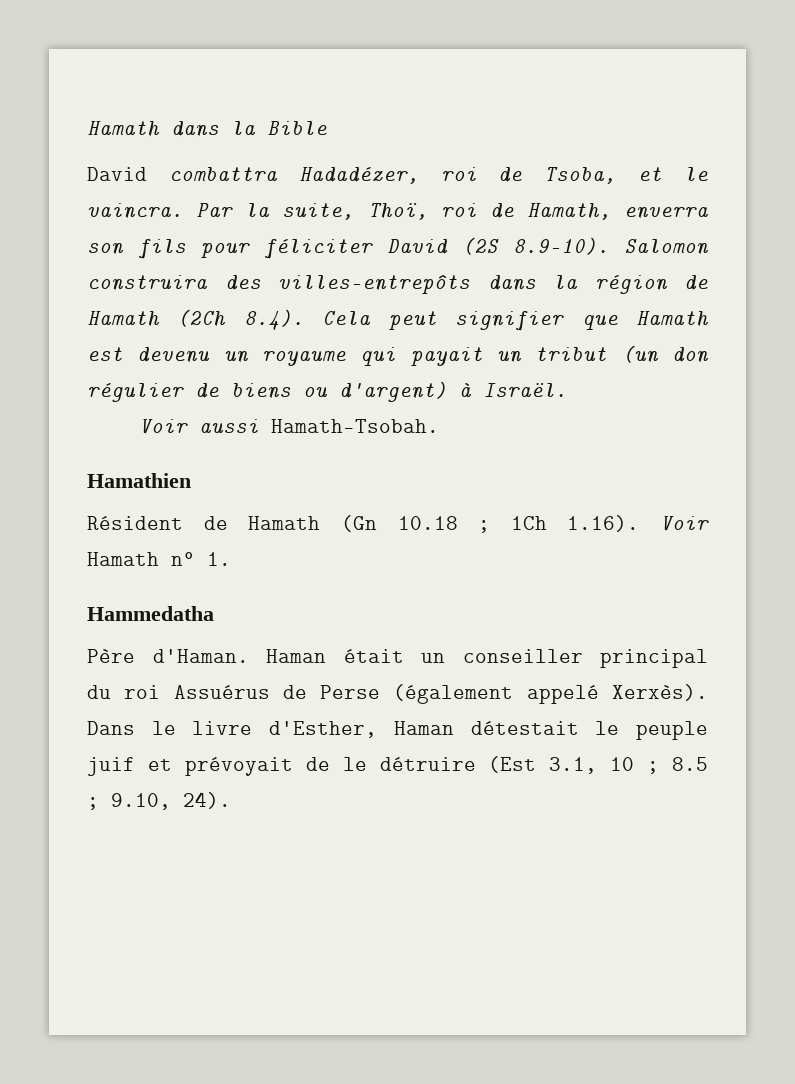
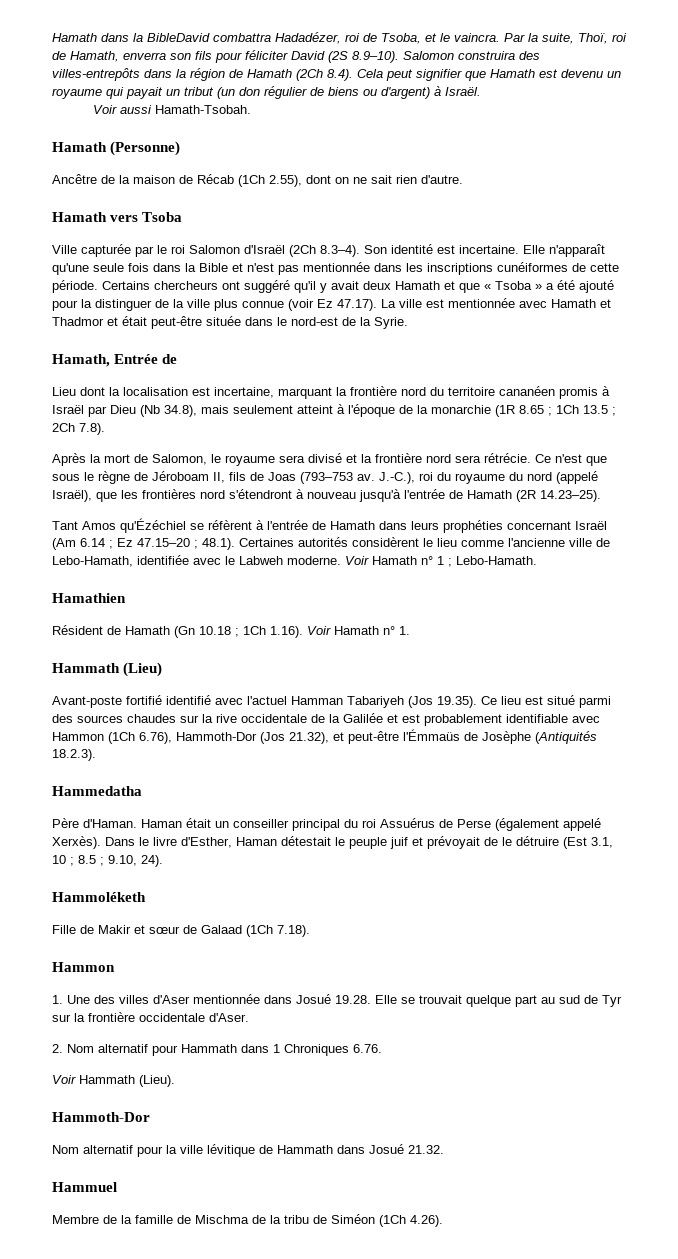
- Hamath dans la Bible
- David combattra Hadadézer, roi de Tsoba, et le vaincra.
+ Hamath dans la BibleDavid combattra Hadadézer, roi de Tsoba, et le vaincra.
+ Hamath (Personne)
+ Ancêtre de la maison de Récab (1Ch 2.55), dont on ne sait rien d'autre.
+ Hamath vers Tsoba
+ Ville capturée par le roi Salomon d'Israël (2Ch 8.3–4). Son identité est incertaine. Elle n'apparaît qu'une seule fois dans la Bible et n'est pas mentionnée dans les inscriptions cunéiformes de cette période. Certains chercheurs ont suggéré qu'il y avait deux Hamath et que « Tsoba » a été ajouté pour la distinguer de la ville plus connue (voir Ez 47.17). La ville est mentionnée avec Hamath et Thadmor et était peut-être située dans le nord-est de la Syrie.
+ Hamath, Entrée de
+ Lieu dont la localisation est incertaine, marquant la frontière nord du territoire cananéen promis à Israël par Dieu (Nb 34.8), mais seulement atteint à l'époque de la monarchie (1R 8.65 ; 1Ch 13.5 ; 2Ch 7.8).
+ Après la mort de Salomon, le royaume sera divisé et la frontière nord sera rétrécie. Ce n'est que sous le règne de Jéroboam II, fils de Joas (793–753 av. J.‑C.), roi du royaume du nord (appelé Israël), que les frontières nord s'étendront à nouveau jusqu'à l'entrée de Hamath (2R 14.23–25).
+ Tant Amos qu'Ézéchiel se réfèrent à l'entrée de Hamath dans leurs prophéties concernant Israël (Am 6.14 ; Ez 47.15–20 ; 48.1). Certaines autorités considèrent le lieu comme l'ancienne ville de Lebo-Hamath, identifiée avec le Labweh moderne. Voir Hamath n° 1 ; Lebo-Hamath.
+ Hammath (Lieu)
+ Avant-poste fortifié identifié avec l'actuel Hamman Tabariyeh (Jos 19.35). Ce lieu est situé parmi des sources chaudes sur la rive occidentale de la Galilée et est probablement identifiable avec Hammon (1Ch 6.76), Hammoth-Dor (Jos 21.32), et peut-être l'Émmaüs de Josèphe (Antiquités 18.2.3).
+ Hammoléketh
+ Fille de Makir et sœur de Galaad (1Ch 7.18).
+ Hammon
+ 1. Une des villes d'Aser mentionnée dans Josué 19.28. Elle se trouvait quelque part au sud de Tyr sur la frontière occidentale d'Aser.
+ 2. Nom alternatif pour Hammath dans 1 Chroniques 6.76.
+ Voir Hammath (Lieu).
+ Hammoth-Dor
+ Nom alternatif pour la ville lévitique de Hammath dans Josué 21.32.
+ Hammuel
+ Membre de la famille de Mischma de la tribu de Siméon (1Ch 4.26).

